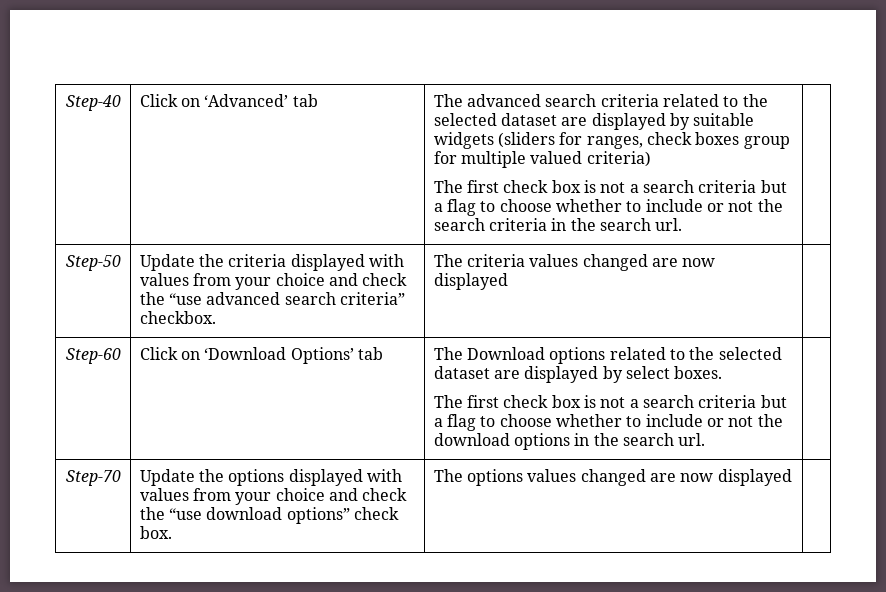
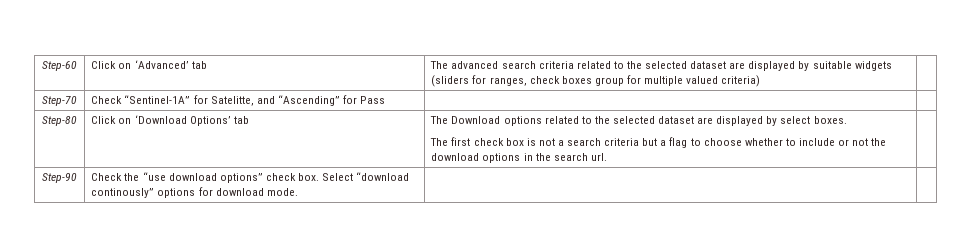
- Step-40
+ Step-60
- The first check box is not a search criteria but a flag to choose whether to include or not the search criteria in the search url. |
- Step-50 | Update the criteria displayed with values from your choice and check the “use advanced search criteria” checkbox. | The criteria values changed are now displayed |
- Step-60
+ Step-70 | Check “Sentinel-1A” for Satelitte, and “Ascending” for Pass | |
+ Step-80
- Step-70 | Update the options displayed with values from your choice and check the “use download options” check box. | The options values changed are now displayed |
+ Step-90 | Check the “use download options” check box. Select “download continously” options for download mode. | |

